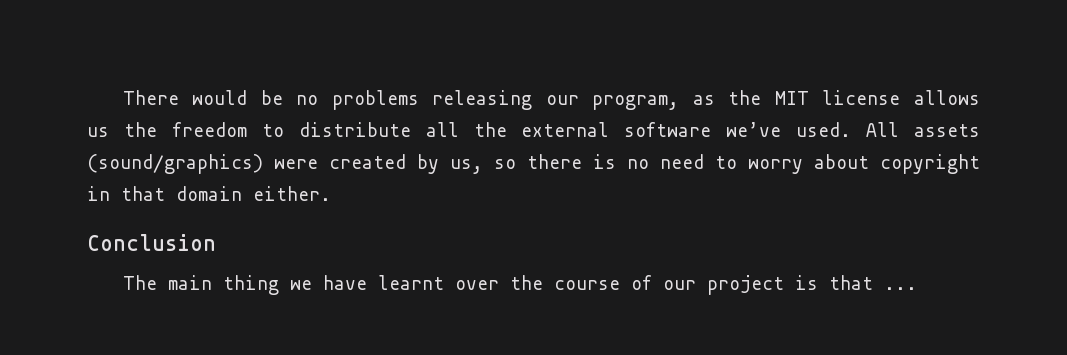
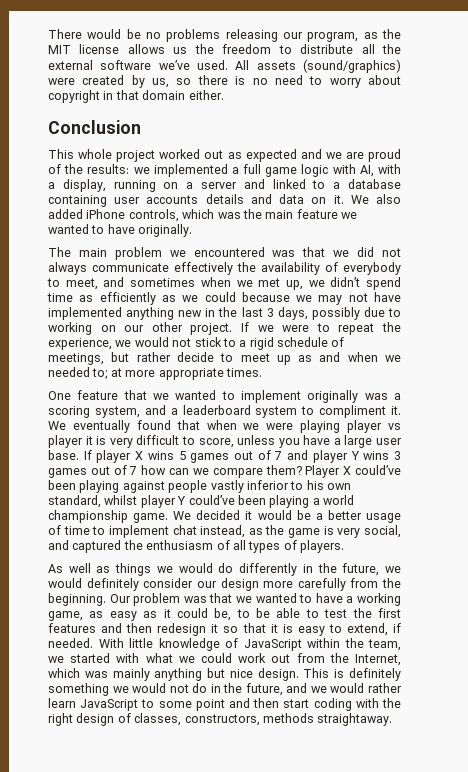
- The main thing we have learnt over the course of our project is that ...
+ This whole project worked out as expected and we are proud of the results: we implemented a full game logic with AI, with a display, running on a server and linked to a database containing user accounts details and data on it. We also added iPhone controls, which was the main feature we wanted to have originally.
+ The main problem we encountered was that we did not always communicate effectively the availability of everybody to meet, and sometimes when we met up, we didn’t spend time as efficiently as we could because we may not have implemented anything new in the last 3 days, possibly due to working on our other project. If we were to repeat the experience, we would not stick to a rigid schedule of meetings, but rather decide to meet up as and when we needed to; at more appropriate times.
+ One feature that we wanted to implement originally was a scoring system, and a leaderboard system to compliment it. We eventually found that when we were playing player vs player it is very difficult to score, unless you have a large user base. If player X wins 5 games out of 7 and player Y wins 3 games out of 7 how can we compare them? Player X could’ve been playing against people vastly inferior to his own standard, whilst player Y could’ve been playing a world championship game. We decided it would be a better usage of time to implement chat instead, as the game is very social, and captured the enthusiasm of all types of players.
+ As well as things we would do differently in the future, we would definitely consider our design more carefully from the beginning. Our problem was that we wanted to have a working game, as easy as it could be, to be able to test the first features and then redesign it so that it is easy to extend, if needed. With little knowledge of JavaScript within the team, we started with what we could work out from the Internet, which was mainly anything but nice design. This is definitely something we would not do in the future, and we would rather learn JavaScript to some point and then start coding with the right design of classes, constructors, methods straightaway.

